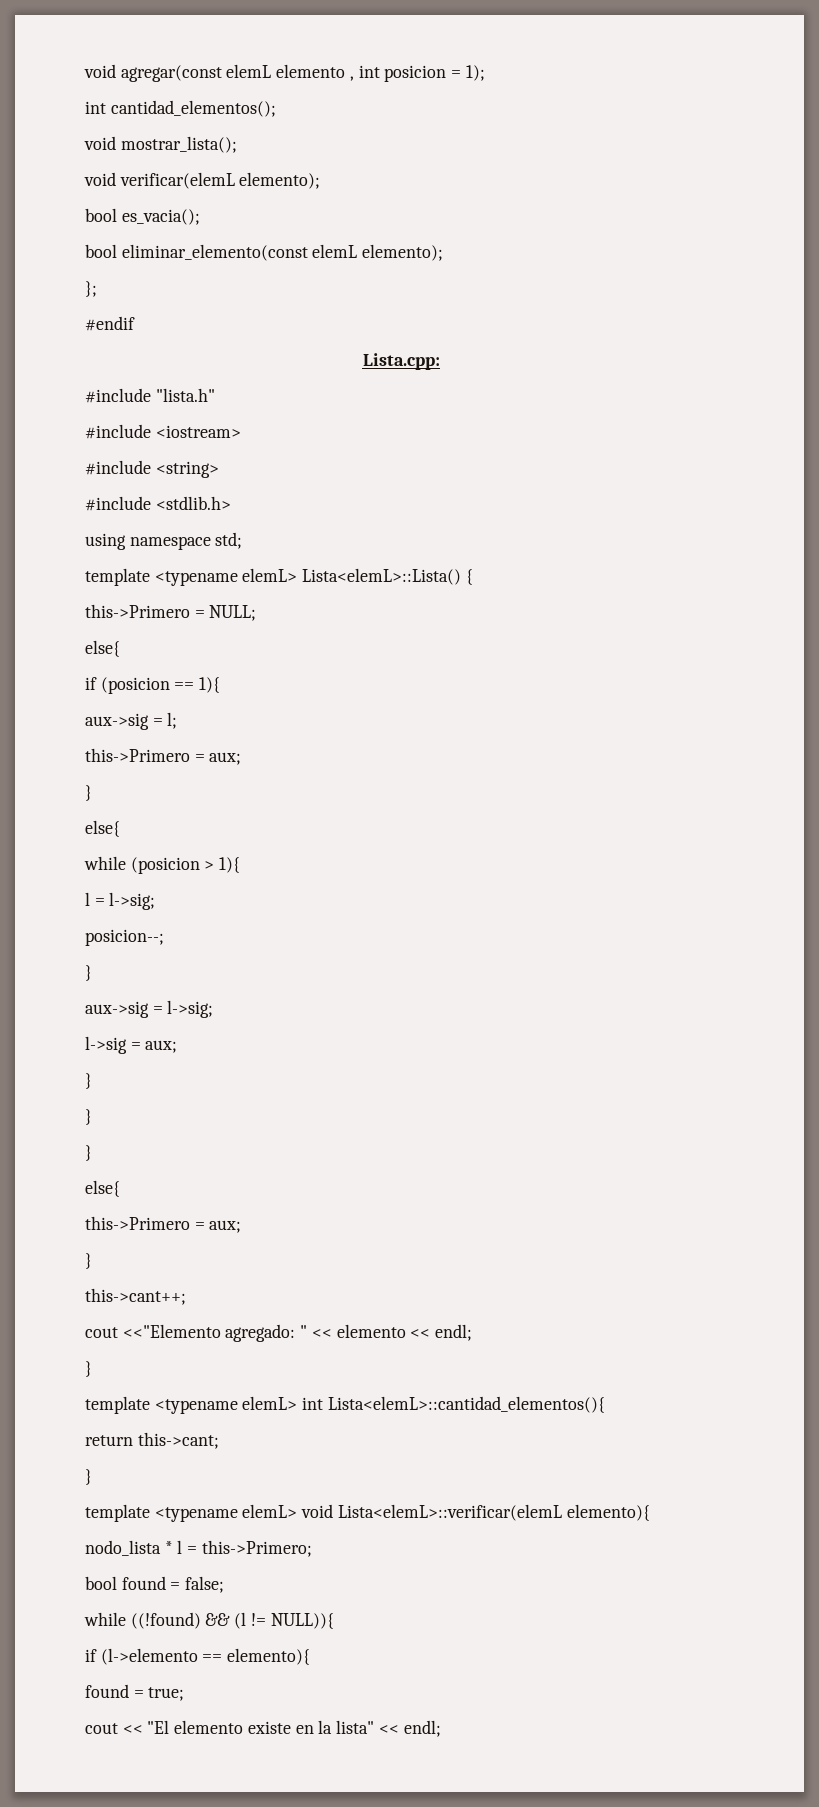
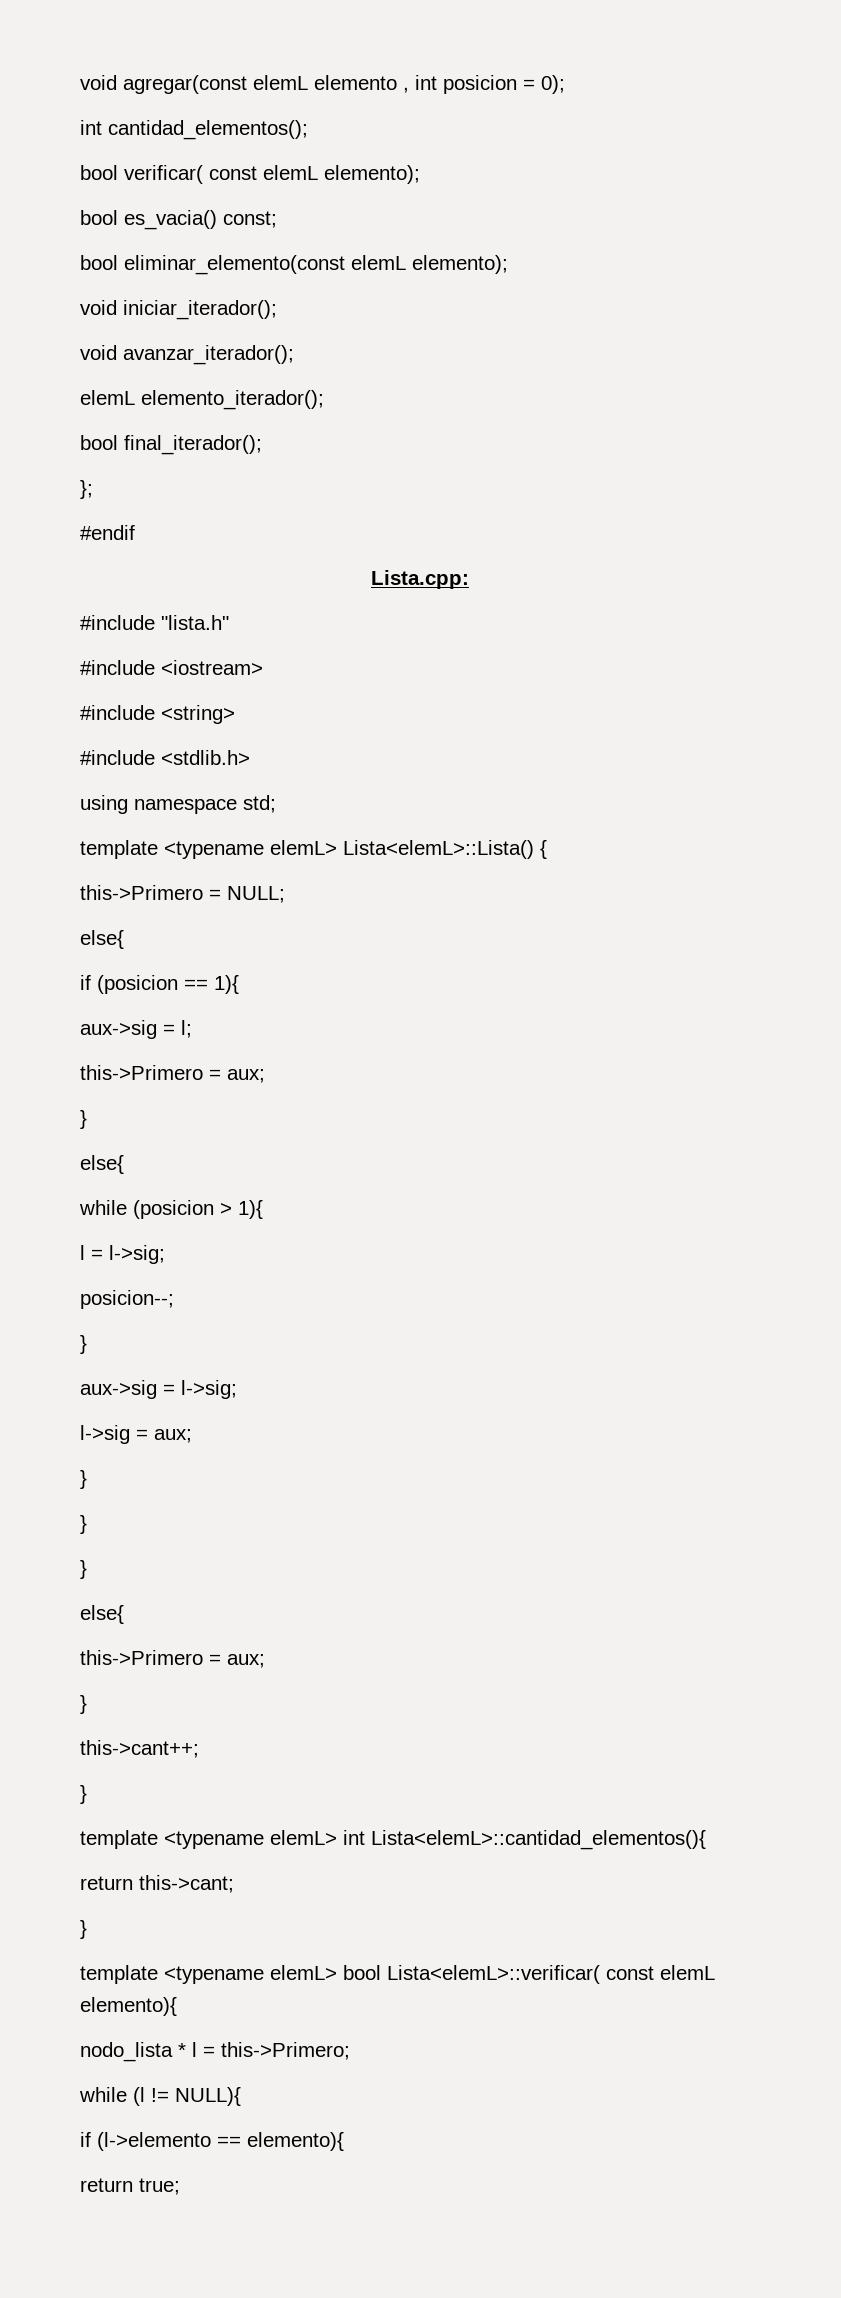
- void agregar(const elemL elemento , int posicion = 1);
+ void agregar(const elemL elemento , int posicion = 0);
- void mostrar_lista();
- void verificar(elemL elemento);
+ bool verificar( const elemL elemento);
- bool es_vacia();
+ bool es_vacia() const;
+ void iniciar_iterador();
+ void avanzar_iterador();
+ elemL elemento_iterador();
+ bool final_iterador();
- cout <<"Elemento agregado: " << elemento << endl;
- template <typename elemL> void Lista<elemL>::verificar(elemL elemento){
+ template <typename elemL> bool Lista<elemL>::verificar( const elemL elemento){
- bool found = false;
- while ((!found) && (l != NULL)){
+ while (l != NULL){
- found = true;
+ return true;
- cout << "El elemento existe en la lista" << endl;

